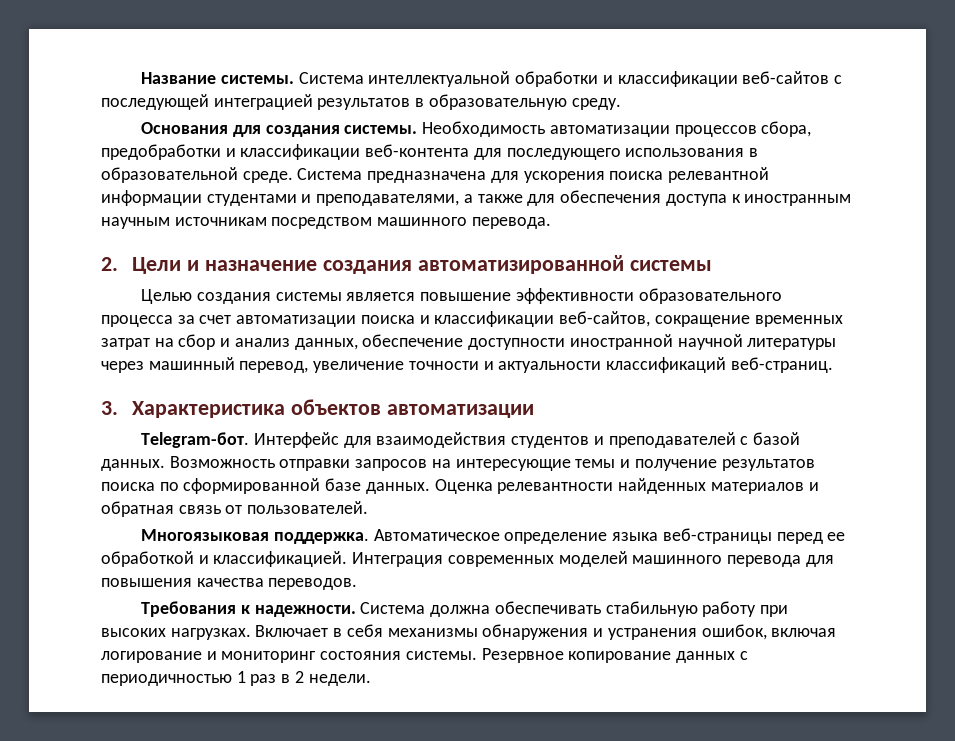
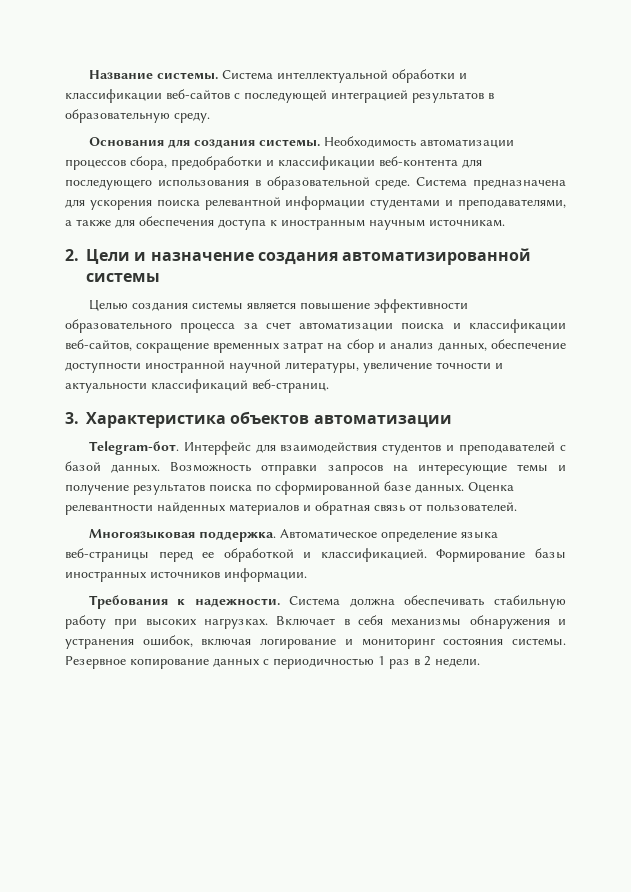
- Система предназначена для ускорения поиска релевантной информации студентами и преподавателями, а также для обеспечения доступа к иностранным научным источникам посредством машинного перевода.
+ Система предназначена для ускорения поиска релевантной информации студентами и преподавателями, а также для обеспечения доступа к иностранным научным источникам.
- Целью создания системы является повышение эффективности образовательного процесса за счет автоматизации поиска и классификации веб-сайтов, сокращение временных затрат на сбор и анализ данных, обеспечение доступности иностранной научной литературы через машинный перевод, увеличение точности и актуальности классификаций веб-страниц.
+ Целью создания системы является повышение эффективности образовательного процесса за счет автоматизации поиска и классификации веб-сайтов, сокращение временных затрат на сбор и анализ данных, обеспечение доступности иностранной научной литературы, увеличение точности и актуальности классификаций веб-страниц.
- Интеграция современных моделей машинного перевода для повышения качества переводов.
+ Формирование базы иностранных источников информации.

